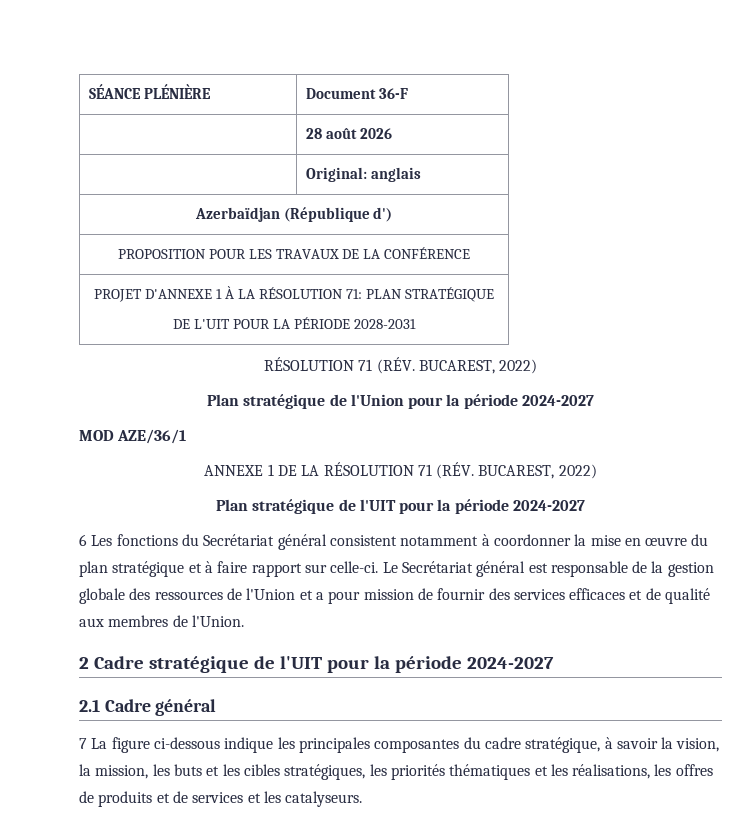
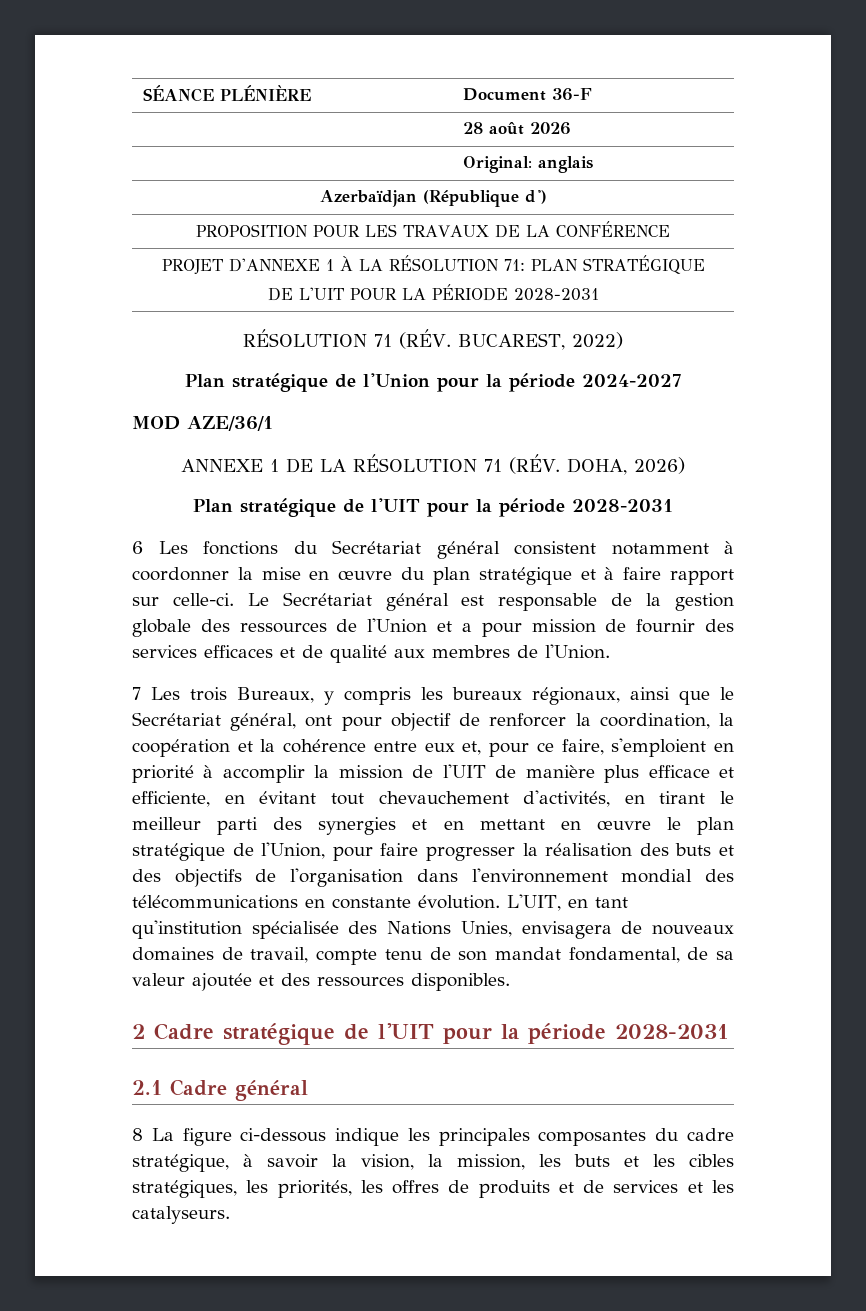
- ANNEXE 1 DE LA RÉSOLUTION 71 (RÉV. BUCAREST, 2022)
+ ANNEXE 1 DE LA RÉSOLUTION 71 (RÉV. DOHA, 2026)
- Plan stratégique de l'UIT pour la période 2024-2027
+ Plan stratégique de l'UIT pour la période 2028-2031
+ 7 Les trois Bureaux, y compris les bureaux régionaux, ainsi que le Secrétariat général, ont pour objectif de renforcer la coordination, la coopération et la cohérence entre eux et, pour ce faire, s'emploient en priorité à accomplir la mission de l'UIT de manière plus efficace et efficiente, en évitant tout chevauchement d'activités, en tirant le meilleur parti des synergies et en mettant en œuvre le plan stratégique de l'Union, pour faire progresser la réalisation des buts et des objectifs de l'organisation dans l'environnement mondial des télécommunications en constante évolution. L'UIT, en tant qu'institution spécialisée des Nations Unies, envisagera de nouveaux domaines de travail, compte tenu de son mandat fondamental, de sa valeur ajoutée et des ressources disponibles.
- 2 Cadre stratégique de l'UIT pour la période 2024-2027
+ 2 Cadre stratégique de l'UIT pour la période 2028-2031
- 7 La figure ci-dessous indique les principales composantes du cadre stratégique, à savoir la vision, la mission, les buts et les cibles stratégiques, les priorités thématiques et les réalisations, les offres de produits et de services et les catalyseurs.
+ 8 La figure ci-dessous indique les principales composantes du cadre stratégique, à savoir la vision, la mission, les buts et les cibles stratégiques, les priorités, les offres de produits et de services et les catalyseurs.

